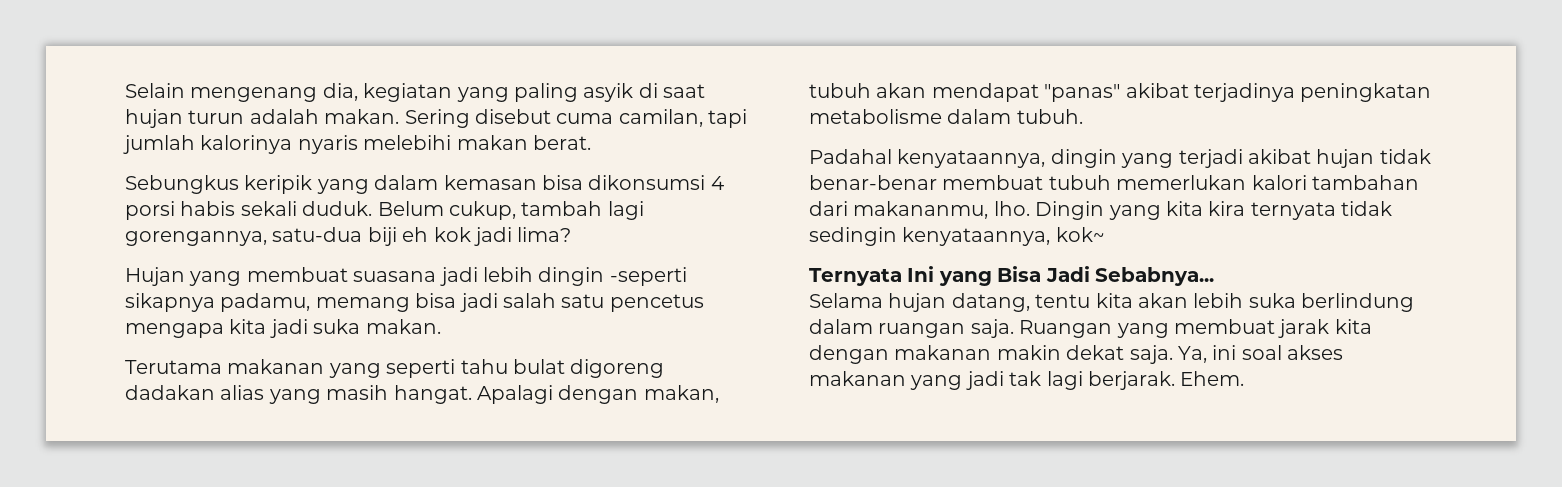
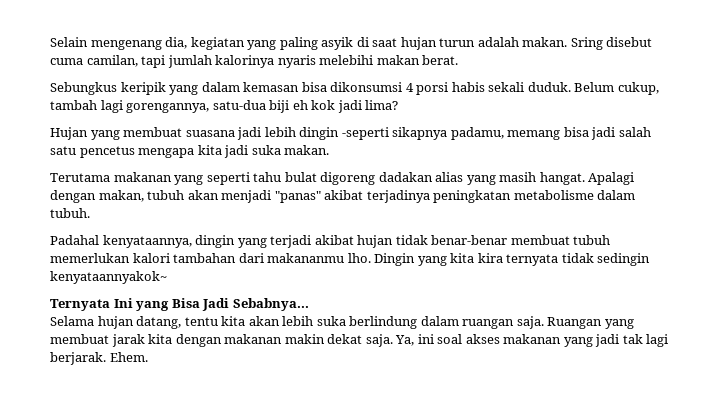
- Sering disebut cuma camilan, tapi jumlah kalorinya nyaris melebihi makan berat.
+ Sring disebut cuma camilan, tapi jumlah kalorinya nyaris melebihi makan berat.
- Apalagi dengan makan, tubuh akan mendapat "panas" akibat terjadinya peningkatan metabolisme dalam tubuh.
+ Apalagi dengan makan, tubuh akan menjadi "panas" akibat terjadinya peningkatan metabolisme dalam tubuh.
- Padahal kenyataannya, dingin yang terjadi akibat hujan tidak benar-benar membuat tubuh memerlukan kalori tambahan dari makananmu, lho.
+ Padahal kenyataannya, dingin yang terjadi akibat hujan tidak benar-benar membuat tubuh memerlukan kalori tambahan dari makananmu lho.
- Dingin yang kita kira ternyata tidak sedingin kenyataannya, kok~
+ Dingin yang kita kira ternyata tidak sedingin kenyataannyakok~

